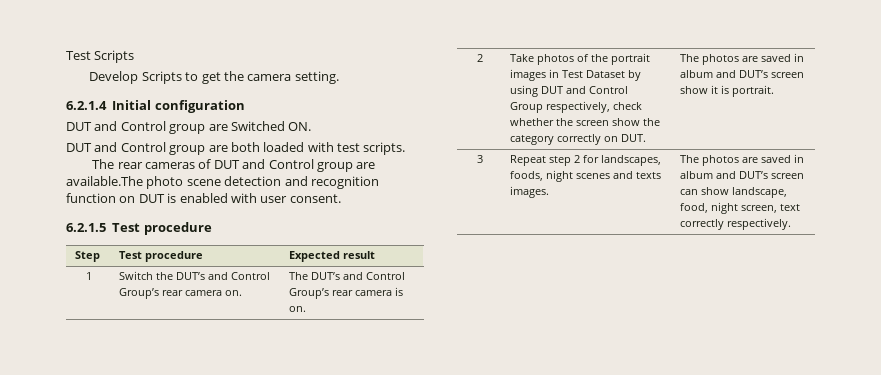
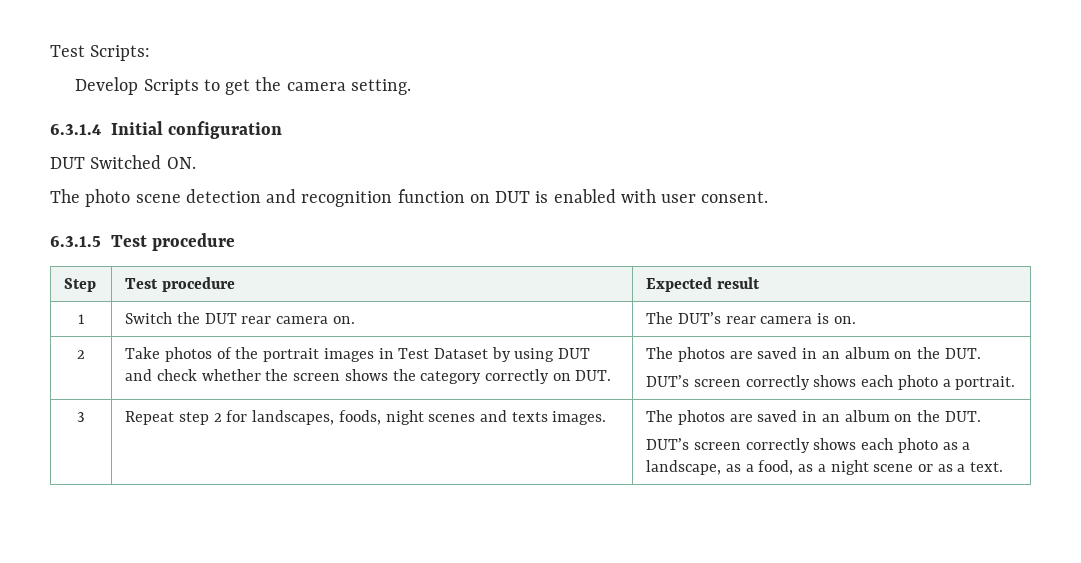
- Test Scripts
+ Test Scripts:
- 6.2.1.4 Initial configuration
+ 6.3.1.4 Initial configuration
- DUT and Control group are Switched ON.
- DUT and Control group are both loaded with test scripts.
- The rear cameras of DUT and Control group are available.The photo scene detection and recognition function on DUT is enabled with user consent.
+ DUT Switched ON.
+ The photo scene detection and recognition function on DUT is enabled with user consent.
- 6.2.1.5 Test procedure
+ 6.3.1.5 Test procedure
- 1 | Switch the DUT’s and Control Group’s rear camera on. | The DUT’s and Control Group’s rear camera is on.
+ 1 | Switch the DUT rear camera on. | The DUT’s rear camera is on.
- Take photos of the portrait images in Test Dataset by using DUT and Control Group respectively, check whether the screen show the category correctly on DUT. | The photos are saved in album and DUT’s screen show it is portrait.
+ Take photos of the portrait images in Test Dataset by using DUT and check whether the screen shows the category correctly on DUT. | The photos are saved in an album on the DUT.
+ DUT’s screen correctly shows each photo a portrait.
- Repeat step 2 for landscapes, foods, night scenes and texts images. | The photos are saved in album and DUT’s screen can show landscape, food, night screen, text correctly respectively.
+ Repeat step 2 for landscapes, foods, night scenes and texts images. | The photos are saved in an album on the DUT.
+ DUT’s screen correctly shows each photo as a landscape, as a food, as a night scene or as a text.

